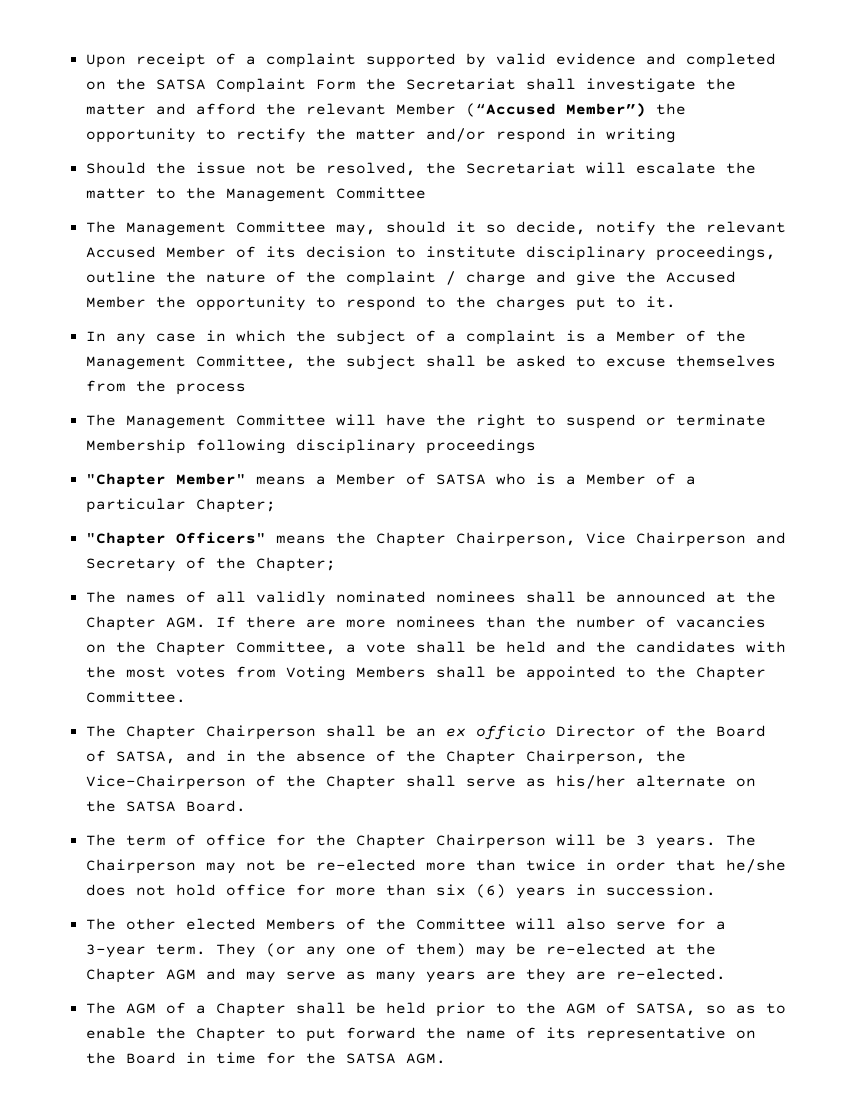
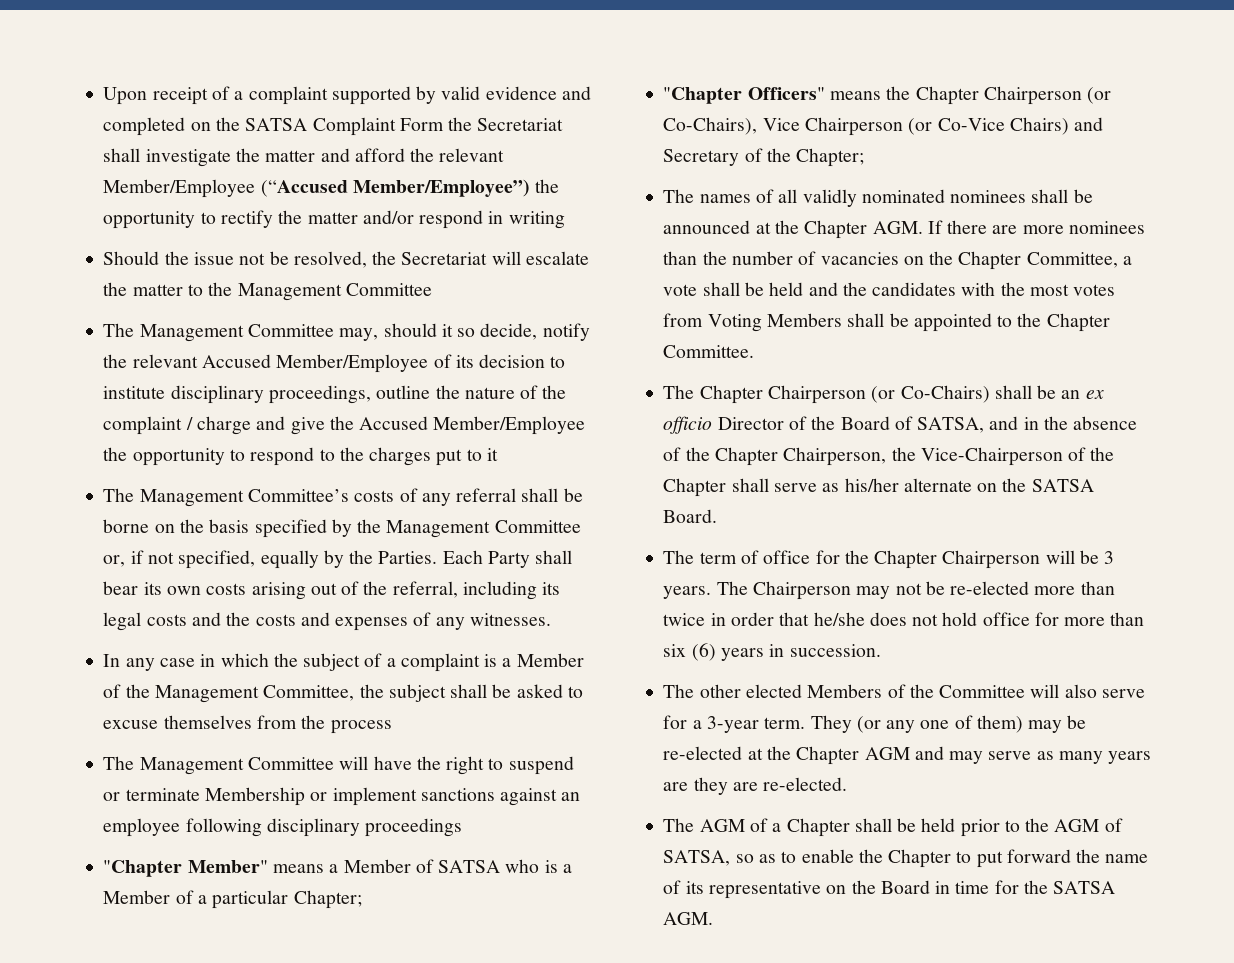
- Upon receipt of a complaint supported by valid evidence and completed on the SATSA Complaint Form the Secretariat shall investigate the matter and afford the relevant Member (“Accused Member”) the opportunity to rectify the matter and/or respond in writing
+ Upon receipt of a complaint supported by valid evidence and completed on the SATSA Complaint Form the Secretariat shall investigate the matter and afford the relevant Member/Employee (“Accused Member/Employee”) the opportunity to rectify the matter and/or respond in writing
- The Management Committee may, should it so decide, notify the relevant Accused Member of its decision to institute disciplinary proceedings, outline the nature of the complaint / charge and give the Accused Member the opportunity to respond to the charges put to it.
+ The Management Committee may, should it so decide, notify the relevant Accused Member/Employee of its decision to institute disciplinary proceedings, outline the nature of the complaint / charge and give the Accused Member/Employee the opportunity to respond to the charges put to it
+ The Management Committee’s costs of any referral shall be borne on the basis specified by the Management Committee or, if not specified, equally by the Parties. Each Party shall bear its own costs arising out of the referral, including its legal costs and the costs and expenses of any witnesses.
- The Management Committee will have the right to suspend or terminate Membership following disciplinary proceedings
+ The Management Committee will have the right to suspend or terminate Membership or implement sanctions against an employee following disciplinary proceedings
- "Chapter Officers" means the Chapter Chairperson, Vice Chairperson and Secretary of the Chapter;
+ "Chapter Officers" means the Chapter Chairperson (or Co-Chairs), Vice Chairperson (or Co-Vice Chairs) and Secretary of the Chapter;
- The Chapter Chairperson shall be an ex officio Director of the Board of SATSA, and in the absence of the Chapter Chairperson, the Vice-Chairperson of the Chapter shall serve as his/her alternate on the SATSA Board.
+ The Chapter Chairperson (or Co-Chairs) shall be an ex officio Director of the Board of SATSA, and in the absence of the Chapter Chairperson, the Vice-Chairperson of the Chapter shall serve as his/her alternate on the SATSA Board.

